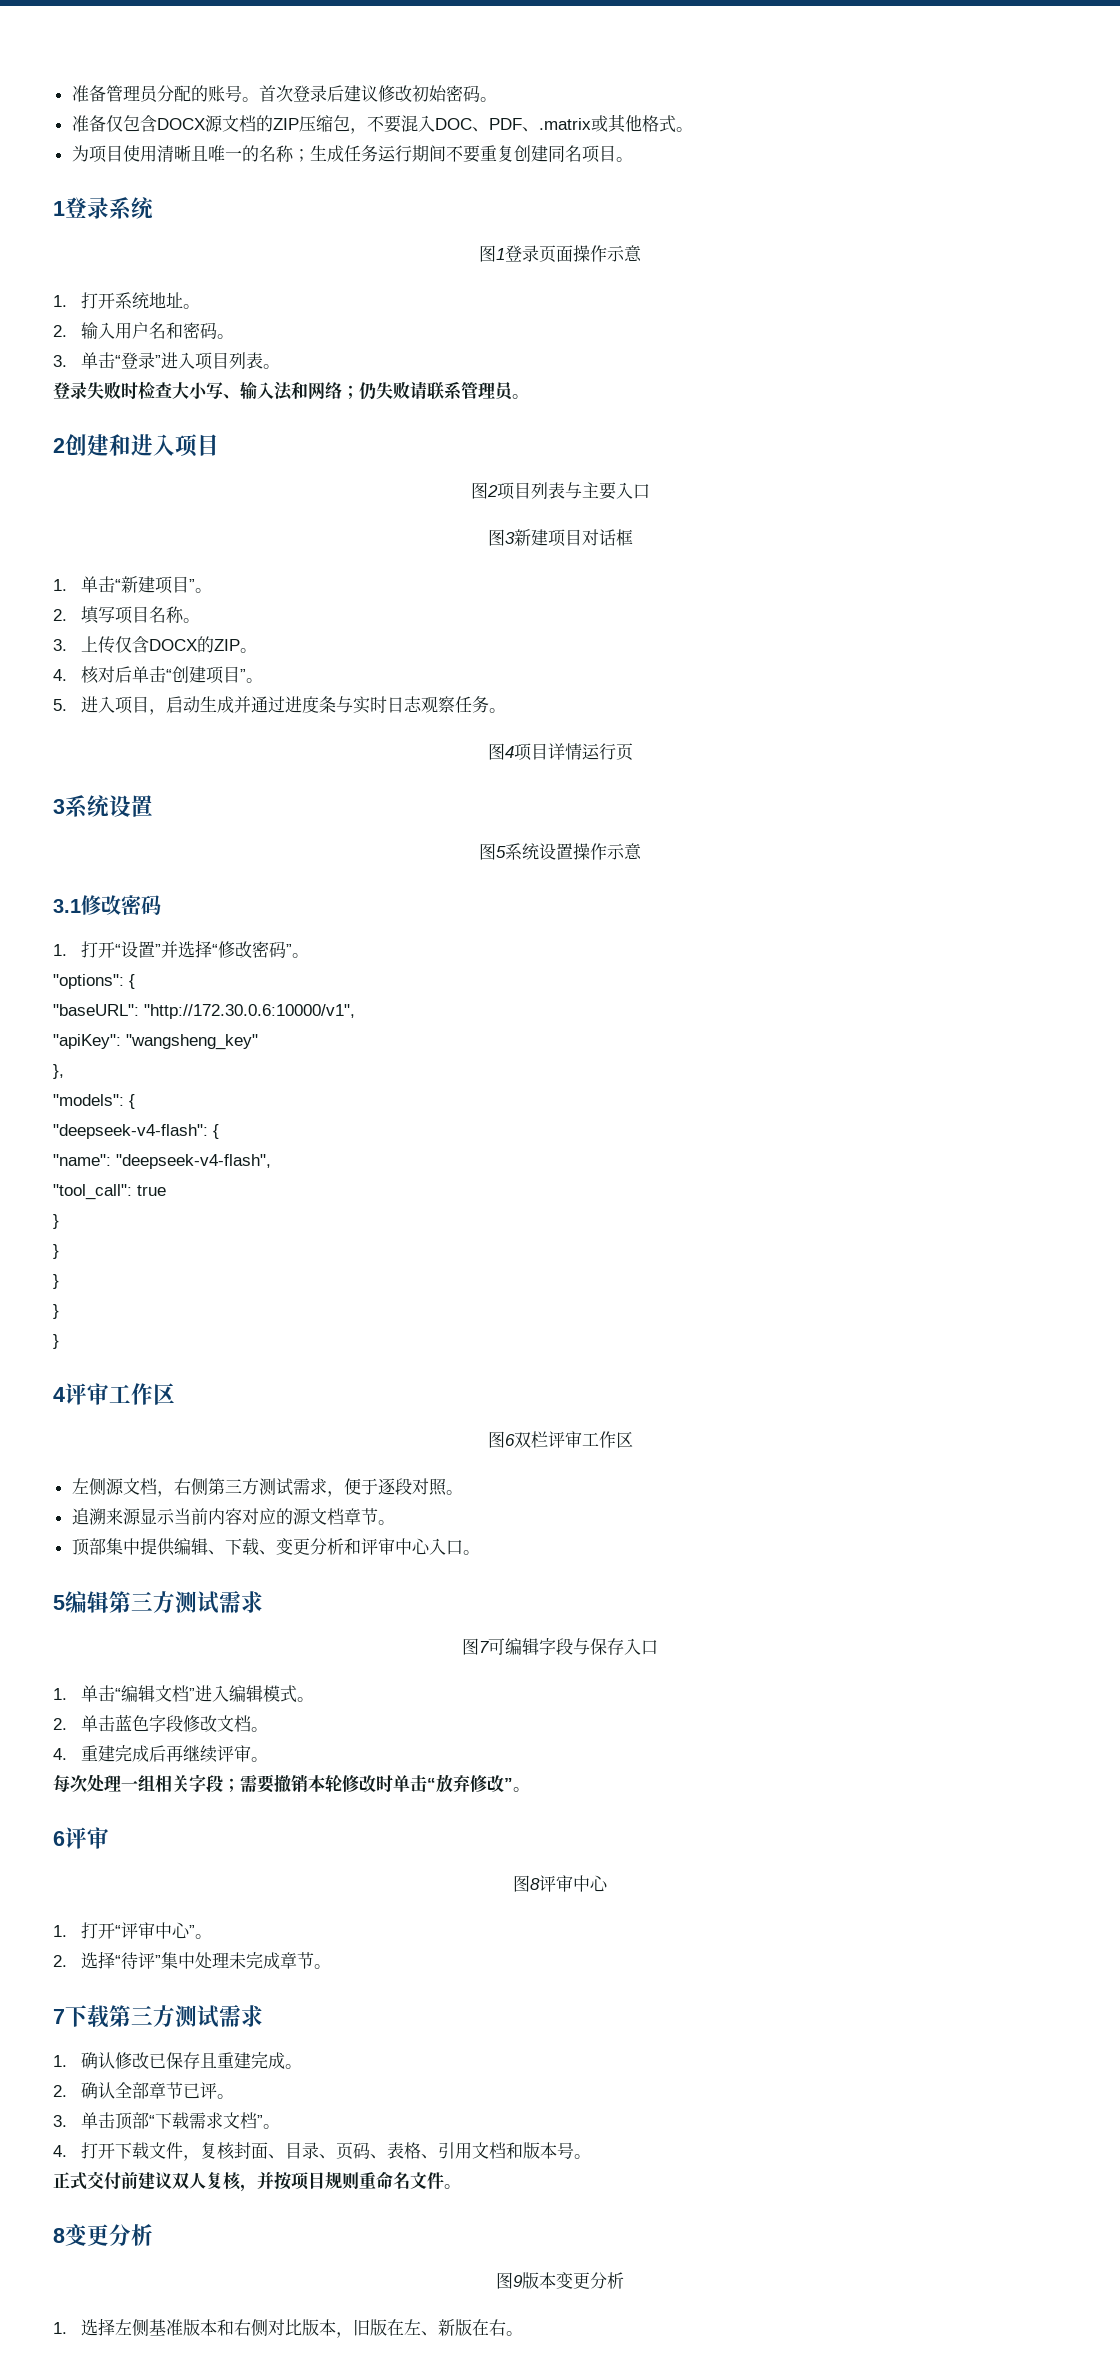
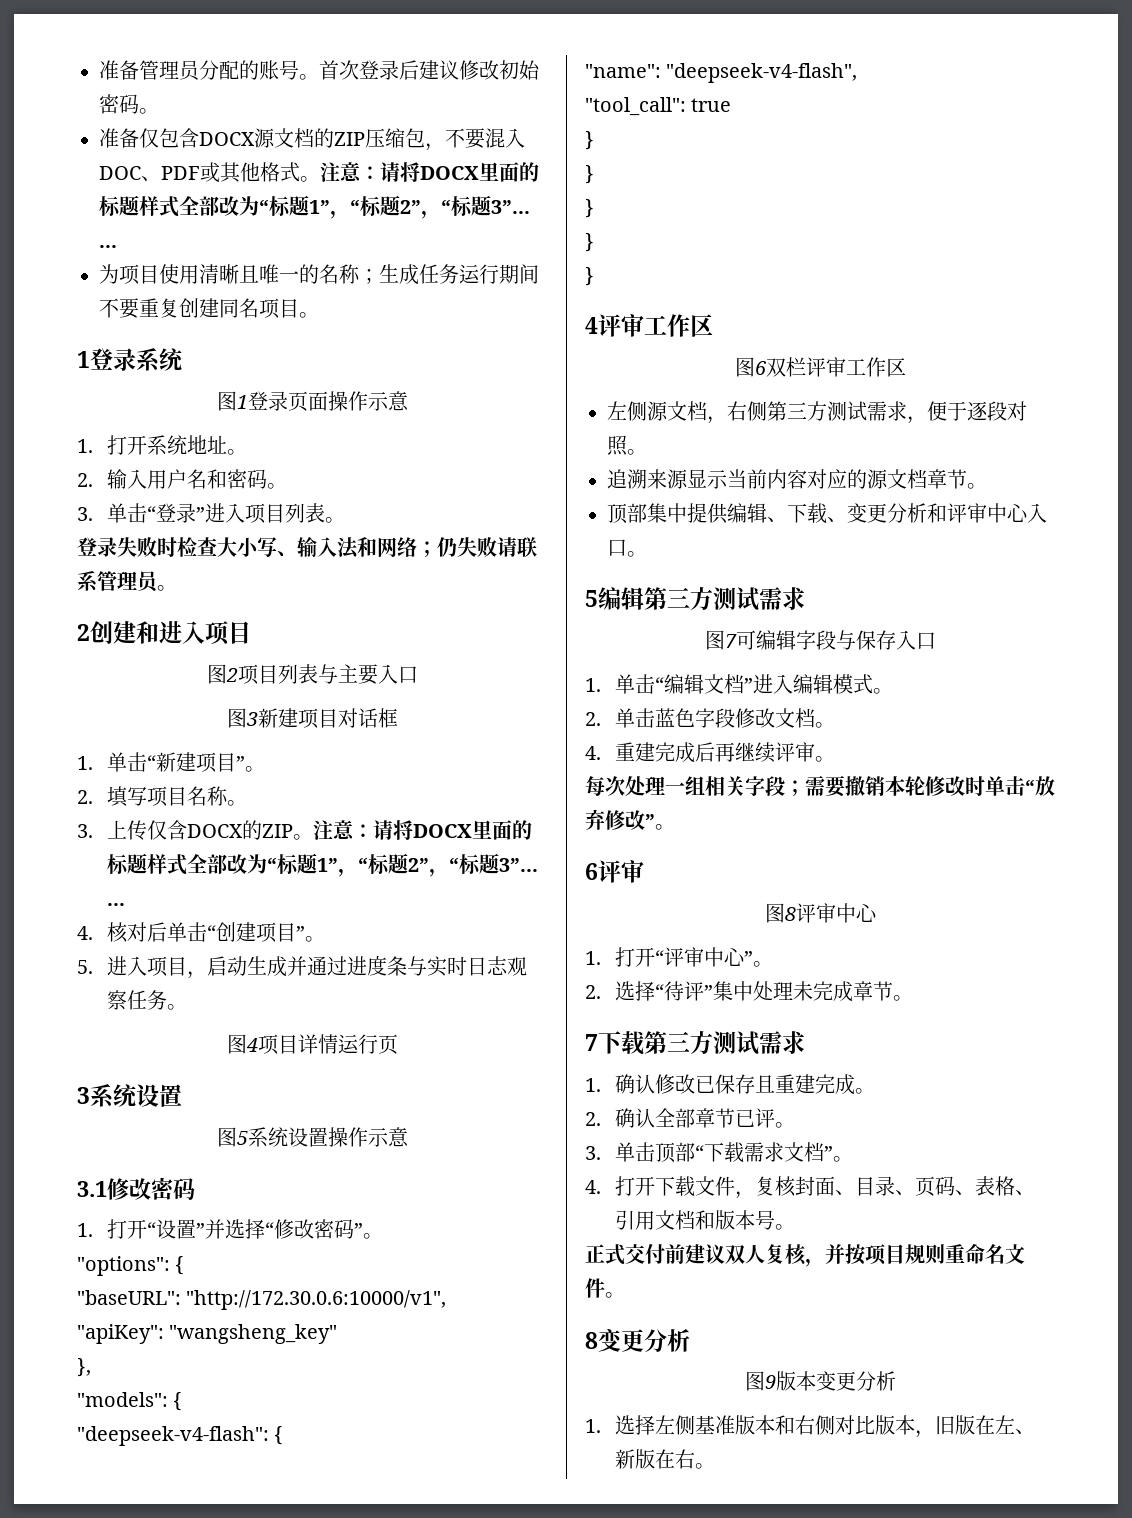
- 准备仅包含DOCX源文档的ZIP压缩包，不要混入DOC、PDF、.matrix或其他格式。
+ 准备仅包含DOCX源文档的ZIP压缩包，不要混入DOC、PDF或其他格式。注意：请将DOCX里面的标题样式全部改为“标题1”，“标题2”，“标题3”... ...
- 3.上传仅含DOCX的ZIP。
+ 3.上传仅含DOCX的ZIP。注意：请将DOCX里面的标题样式全部改为“标题1”，“标题2”，“标题3”... ...

